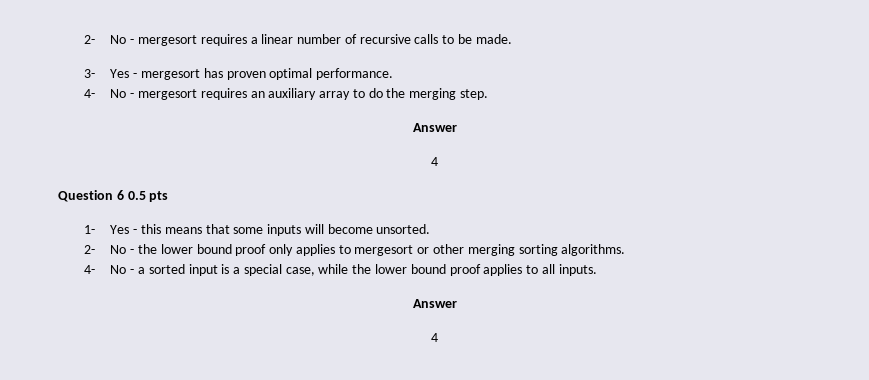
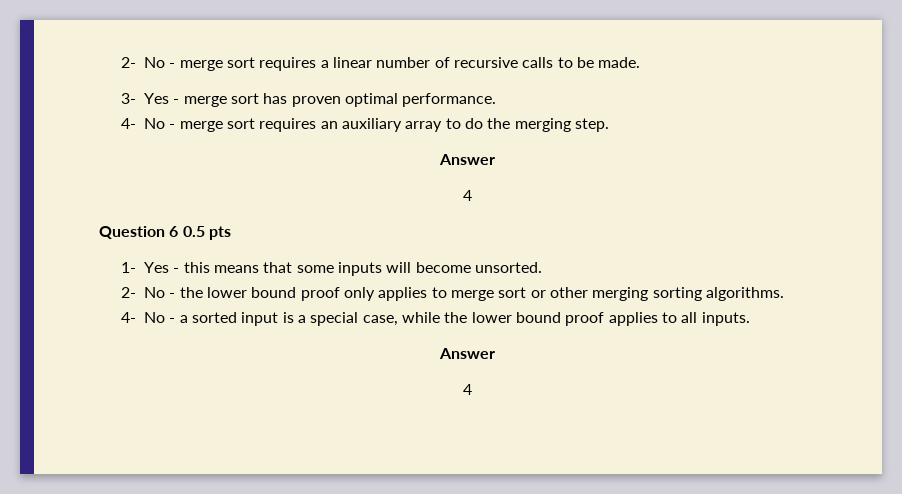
- 2- No - mergesort requires a linear number of recursive calls to be made.
+ 2- No - merge sort requires a linear number of recursive calls to be made.
- 3- Yes - mergesort has proven optimal performance.
+ 3- Yes - merge sort has proven optimal performance.
- 4- No - mergesort requires an auxiliary array to do the merging step.
+ 4- No - merge sort requires an auxiliary array to do the merging step.
- 2- No - the lower bound proof only applies to mergesort or other merging sorting algorithms.
+ 2- No - the lower bound proof only applies to merge sort or other merging sorting algorithms.

